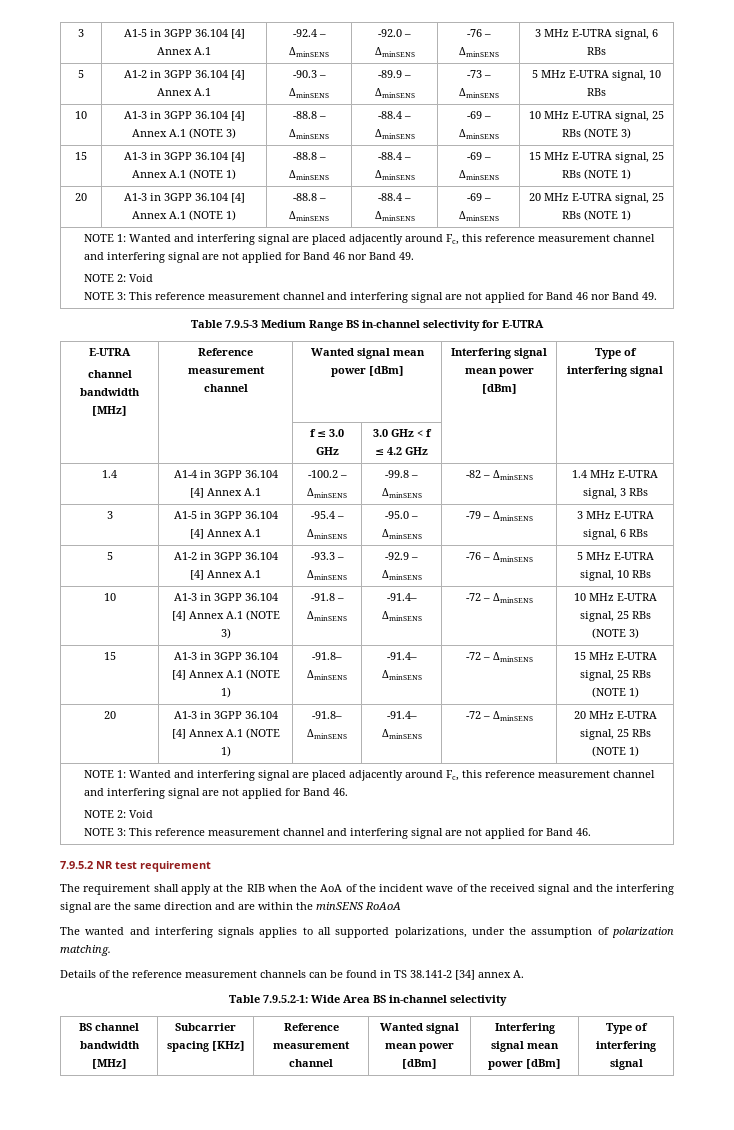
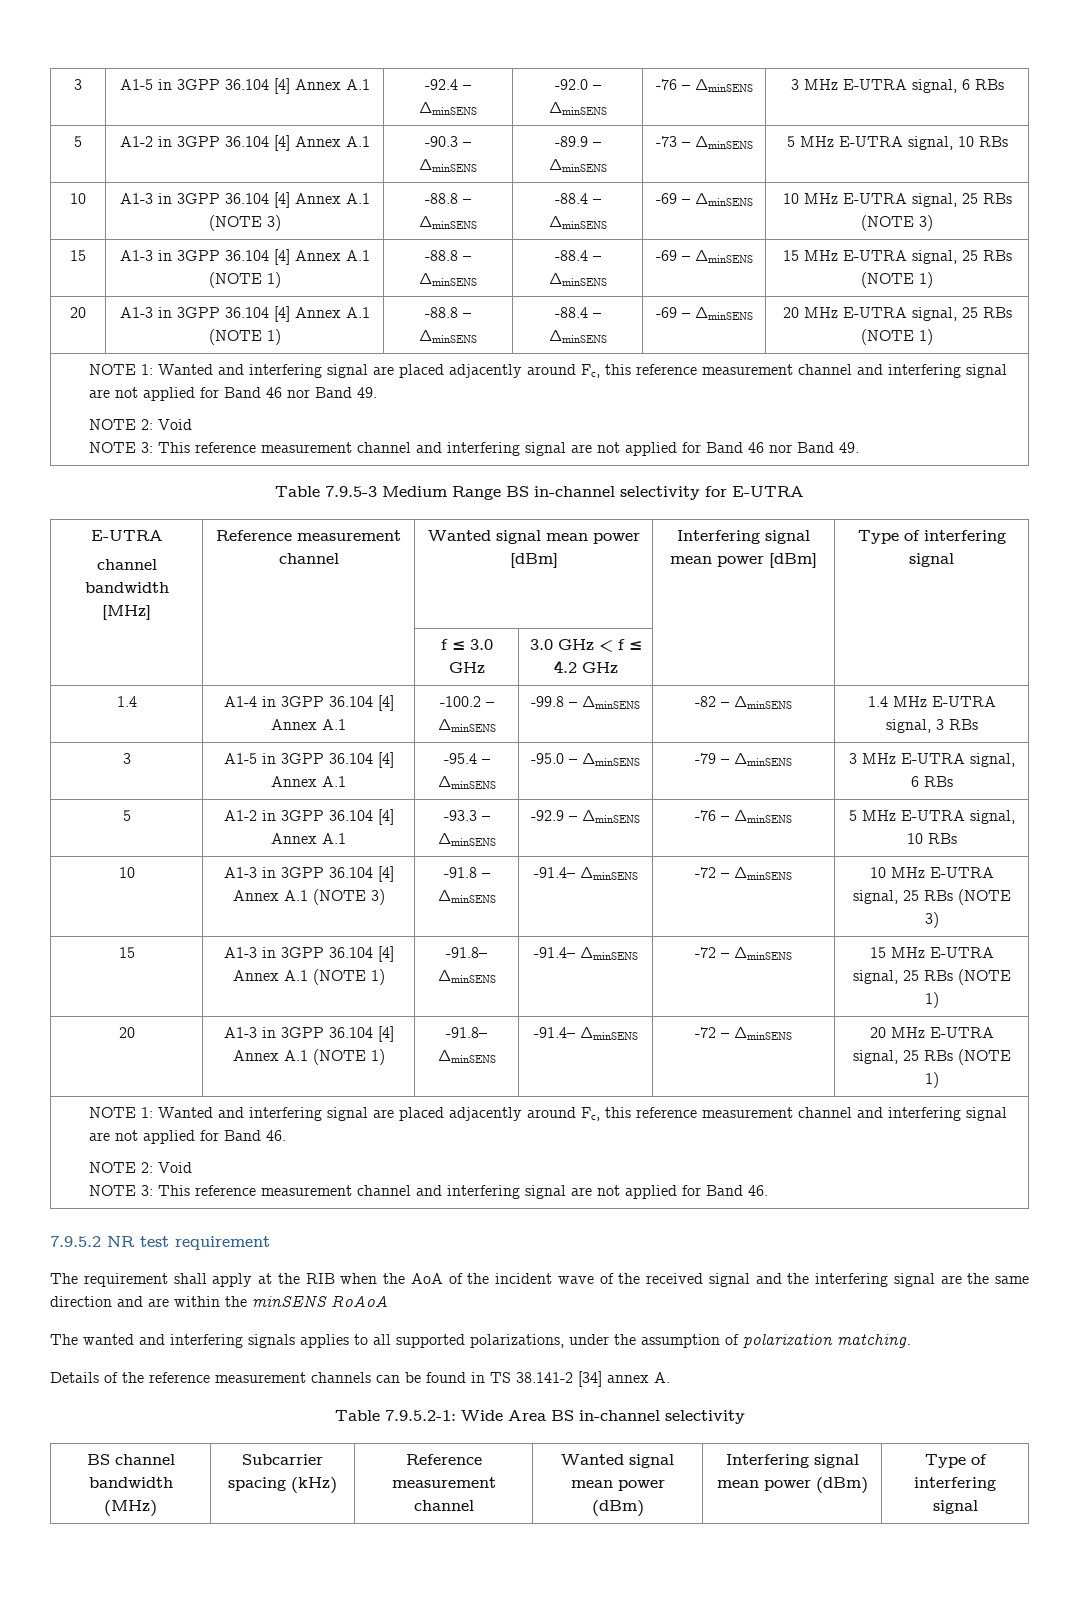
- BS channel bandwidth [MHz] | Subcarrier spacing [KHz] | Reference measurement channel | Wanted signal mean power [dBm] | Interfering signal mean power [dBm] | Type of interfering signal
+ BS channel bandwidth (MHz) | Subcarrier spacing (kHz) | Reference measurement channel | Wanted signal mean power (dBm) | Interfering signal mean power (dBm) | Type of interfering signal

